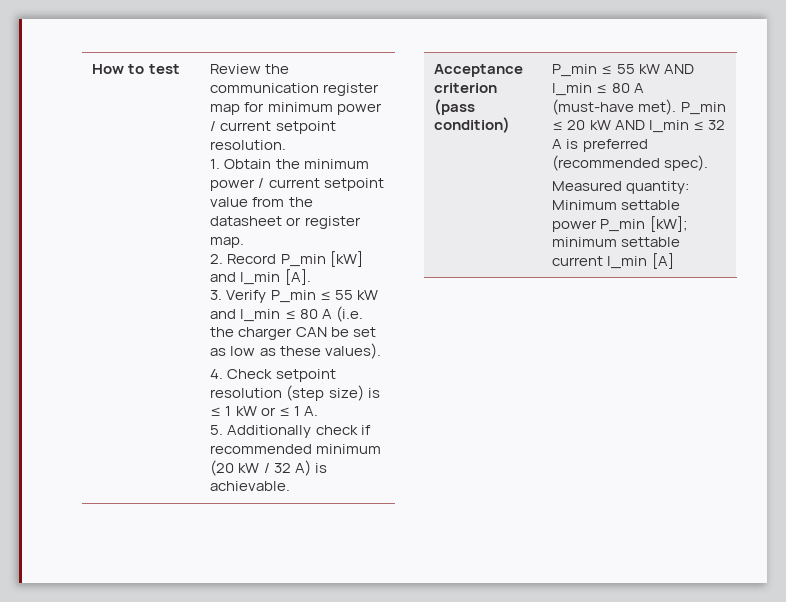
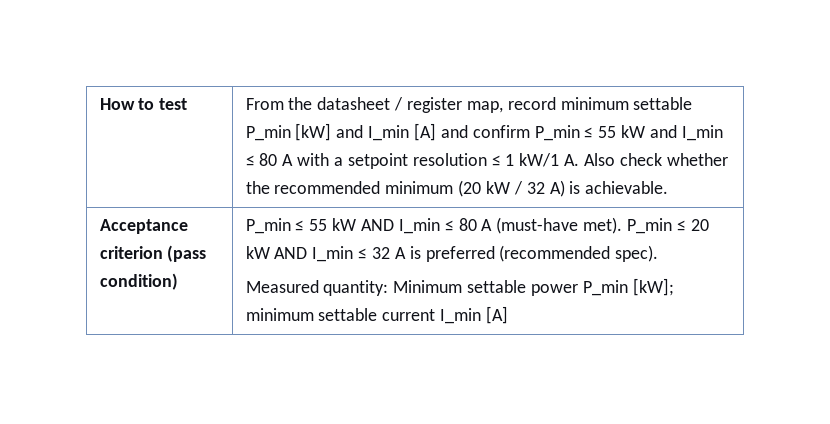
- Review the communication register map for minimum power / current setpoint resolution.
- 1. Obtain the minimum power / current setpoint value from the datasheet or register map.
- 2. Record P_min [kW] and I_min [A].
- 3. Verify P_min ≤ 55 kW and I_min ≤ 80 A (i.e. the charger CAN be set as low as these values).
- 4. Check setpoint resolution (step size) is ≤ 1 kW or ≤ 1 A.
- 5. Additionally check if recommended minimum (20 kW / 32 A) is achievable.
+ From the datasheet / register map, record minimum settable P_min [kW] and I_min [A] and confirm P_min ≤ 55 kW and I_min ≤ 80 A with a setpoint resolution ≤ 1 kW/1 A. Also check whether the recommended minimum (20 kW / 32 A) is achievable.

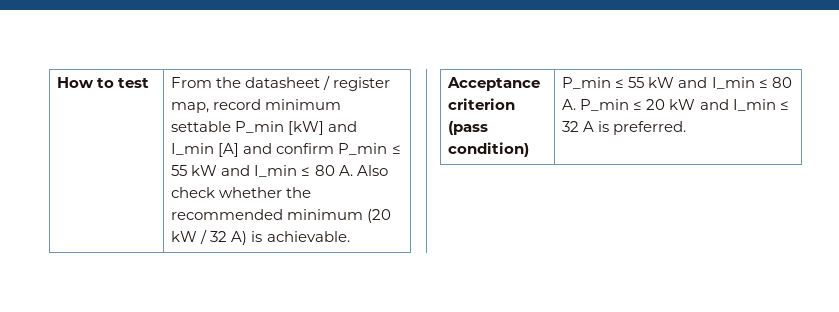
- From the datasheet / register map, record minimum settable P_min [kW] and I_min [A] and confirm P_min ≤ 55 kW and I_min ≤ 80 A with a setpoint resolution ≤ 1 kW/1 A. Also check whether the recommended minimum (20 kW / 32 A) is achievable.
+ From the datasheet / register map, record minimum settable P_min [kW] and I_min [A] and confirm P_min ≤ 55 kW and I_min ≤ 80 A. Also check whether the recommended minimum (20 kW / 32 A) is achievable.
- Acceptance criterion (pass condition) | P_min ≤ 55 kW AND I_min ≤ 80 A (must-have met). P_min ≤ 20 kW AND I_min ≤ 32 A is preferred (recommended spec).
- Measured quantity: Minimum settable power P_min [kW]; minimum settable current I_min [A]
+ Acceptance criterion (pass condition) | P_min ≤ 55 kW and I_min ≤ 80 A. P_min ≤ 20 kW and I_min ≤ 32 A is preferred.

